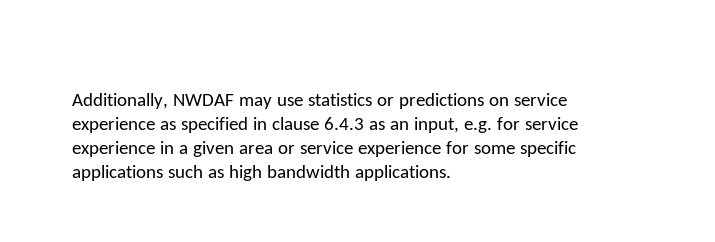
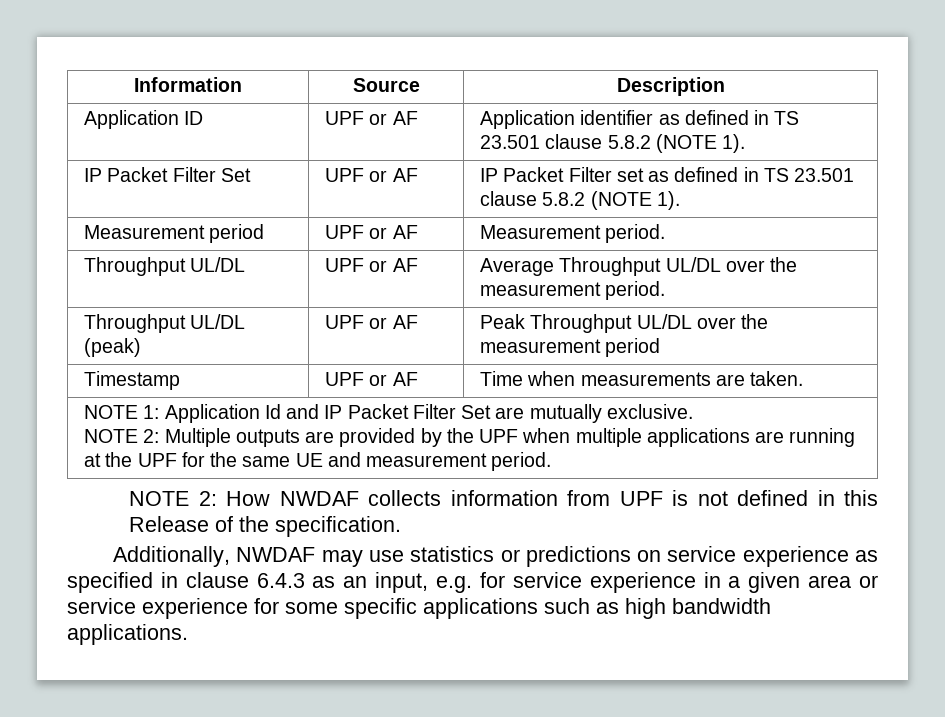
+ Information | Source | Description
+ Application ID | UPF or AF | Application identifier as defined in TS 23.501 clause 5.8.2 (NOTE 1).
+ IP Packet Filter Set | UPF or AF | IP Packet Filter set as defined in TS 23.501 clause 5.8.2 (NOTE 1).
+ Measurement period | UPF or AF | Measurement period.
+ Throughput UL/DL | UPF or AF | Average Throughput UL/DL over the measurement period.
+ Throughput UL/DL (peak) | UPF or AF | Peak Throughput UL/DL over the measurement period
+ Timestamp | UPF or AF | Time when measurements are taken.
+ NOTE 1: Application Id and IP Packet Filter Set are mutually exclusive.
+ NOTE 2: Multiple outputs are provided by the UPF when multiple applications are running at the UPF for the same UE and measurement period.
+ NOTE 2: How NWDAF collects information from UPF is not defined in this Release of the specification.

